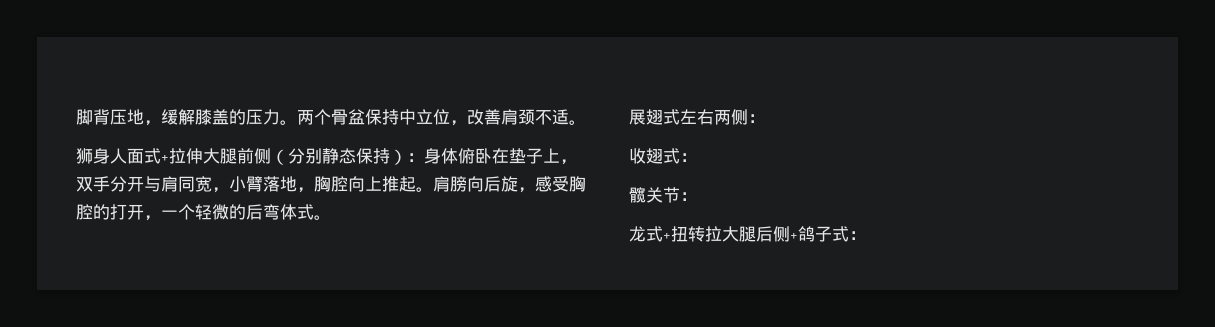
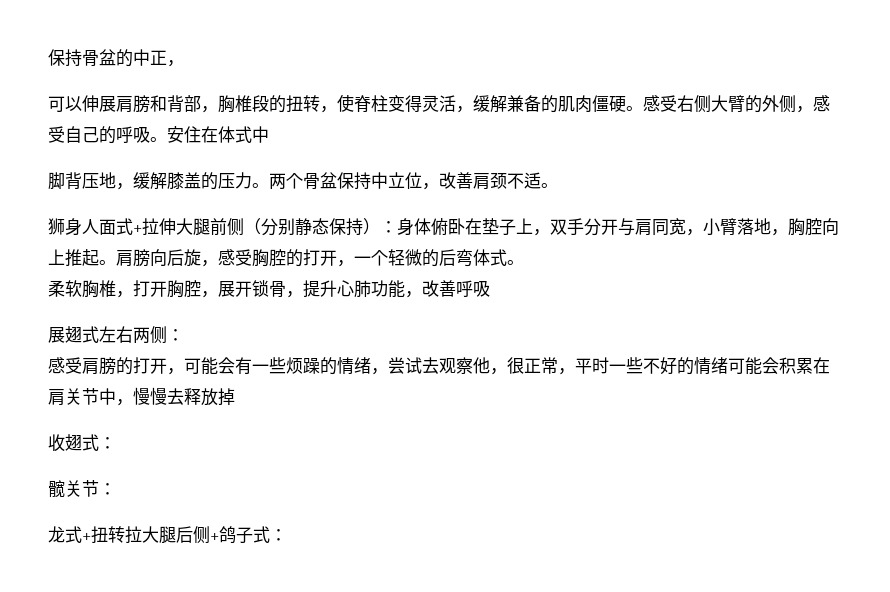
+ 保持骨盆的中正，
+ 可以伸展肩膀和背部，胸椎段的扭转，使脊柱变得灵活，缓解兼备的肌肉僵硬。感受右侧大臂的外侧，感受自己的呼吸。安住在体式中
+ 柔软胸椎，打开胸腔，展开锁骨，提升心肺功能，改善呼吸
  展翅式左右两侧：
+ 感受肩膀的打开，可能会有一些烦躁的情绪，尝试去观察他，很正常，平时一些不好的情绪可能会积累在肩关节中，慢慢去释放掉

